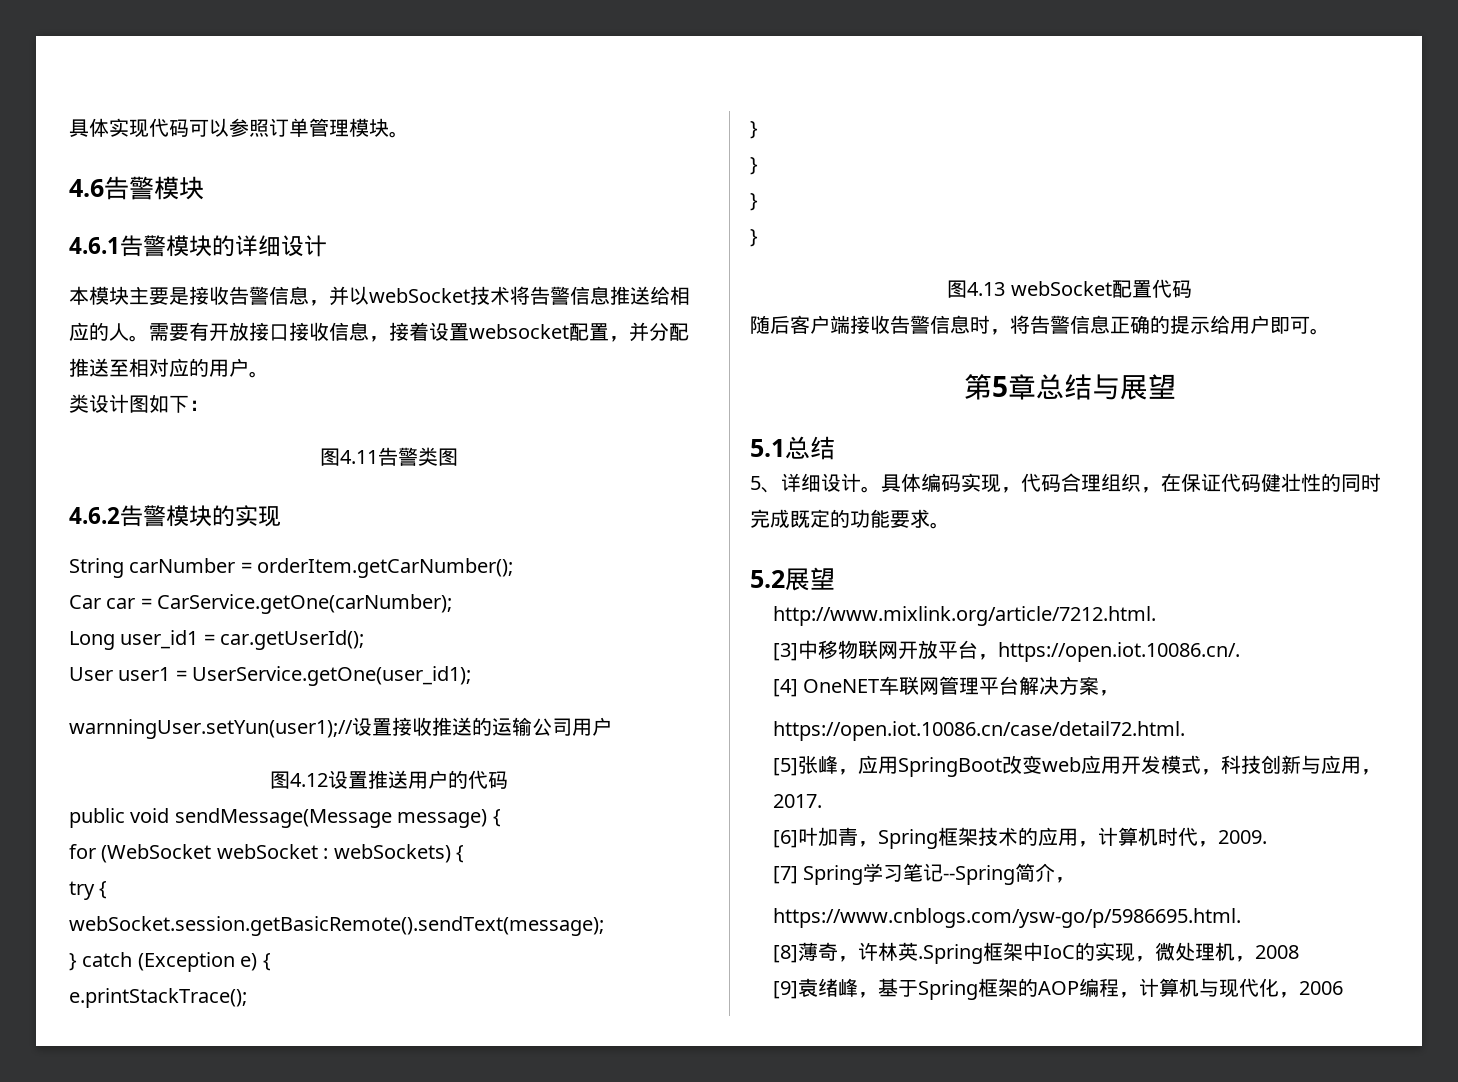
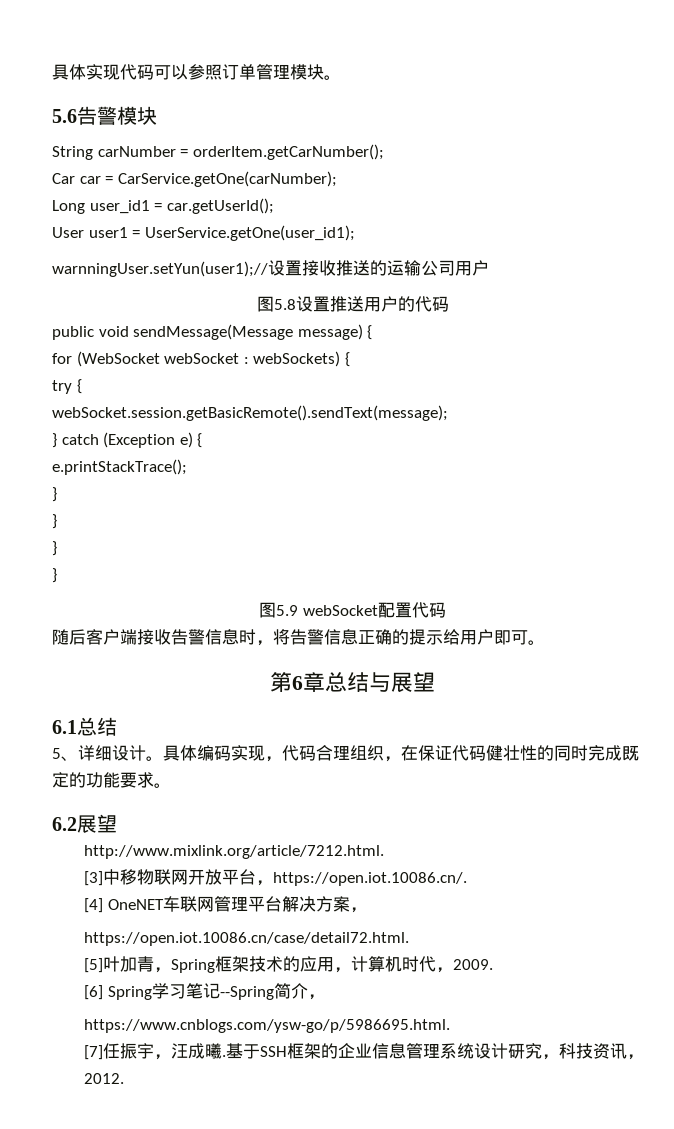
- 4.6告警模块
- 4.6.1告警模块的详细设计
- 本模块主要是接收告警信息，并以webSocket技术将告警信息推送给相应的人。需要有开放接口接收信息，接着设置websocket配置，并分配推送至相对应的用户。
- 类设计图如下：
- 图4.11告警类图
- 4.6.2告警模块的实现
+ 5.6告警模块
- 图4.12设置推送用户的代码
+ 图5.8设置推送用户的代码
- 图4.13 webSocket配置代码
+ 图5.9 webSocket配置代码
- 第5章总结与展望
+ 第6章总结与展望
- 5.1总结
+ 6.1总结
- 5.2展望
+ 6.2展望
- [5]张峰，应用SpringBoot改变web应用开发模式，科技创新与应用，2017.
- [6]叶加青，Spring框架技术的应用，计算机时代，2009.
+ [5]叶加青，Spring框架技术的应用，计算机时代，2009.
- [7] Spring学习笔记--Spring简介，
+ [6] Spring学习笔记--Spring简介，
- [8]薄奇，许林英.Spring框架中IoC的实现，微处理机，2008
- [9]袁绪峰，基于Spring框架的AOP编程，计算机与现代化，2006
+ [7]任振宇，汪成曦.基于SSH框架的企业信息管理系统设计研究，科技资讯，2012.

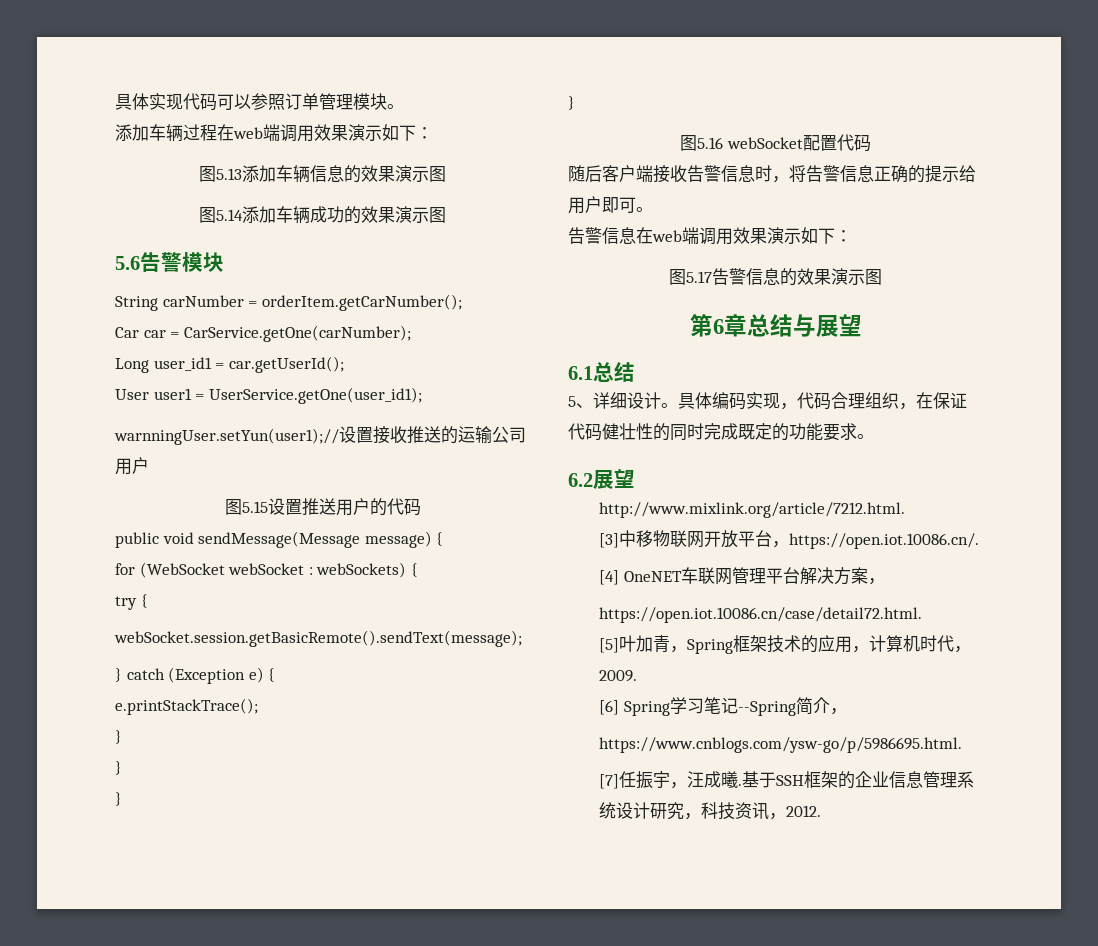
+ 添加车辆过程在web端调用效果演示如下：
+ 图5.13添加车辆信息的效果演示图
+ 图5.14添加车辆成功的效果演示图
- 图5.8设置推送用户的代码
+ 图5.15设置推送用户的代码
- 图5.9 webSocket配置代码
+ 图5.16 webSocket配置代码
+ 告警信息在web端调用效果演示如下：
+ 图5.17告警信息的效果演示图

